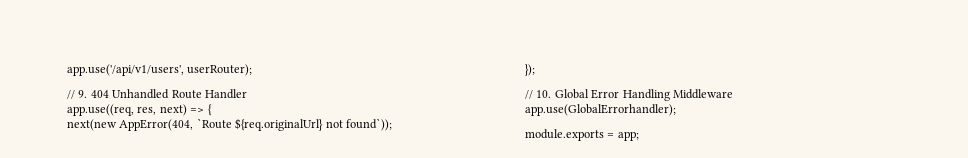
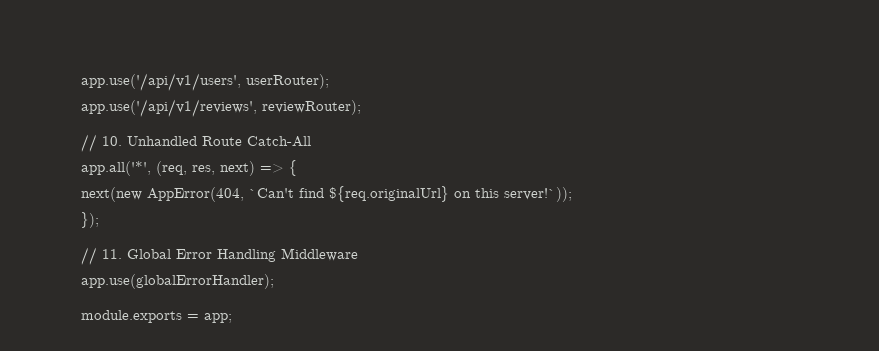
- // 9. 404 Unhandled Route Handler
- app.use((req, res, next) => {
+ app.use('/api/v1/reviews', reviewRouter);
+ // 10. Unhandled Route Catch-All
+ app.all('*', (req, res, next) => {
- next(new AppError(404, `Route ${req.originalUrl} not found`));
+ next(new AppError(404, `Can't find ${req.originalUrl} on this server!`));
- // 10. Global Error Handling Middleware
+ // 11. Global Error Handling Middleware
- app.use(GlobalErrorhandler);
+ app.use(globalErrorHandler);

